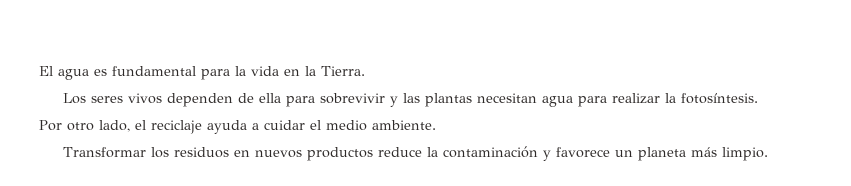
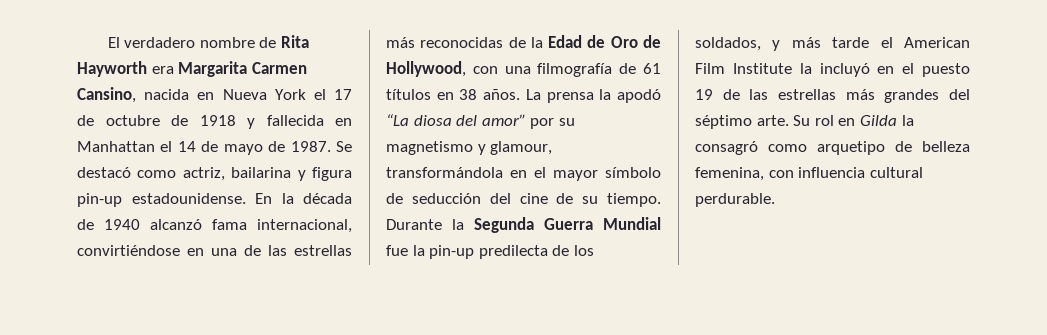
- El agua es fundamental para la vida en la Tierra.
- Los seres vivos dependen de ella para sobrevivir y las plantas necesitan agua para realizar la fotosíntesis.
- Por otro lado, el reciclaje ayuda a cuidar el medio ambiente.
- Transformar los residuos en nuevos productos reduce la contaminación y favorece un planeta más limpio.
+ El verdadero nombre de Rita Hayworth era Margarita Carmen Cansino, nacida en Nueva York el 17 de octubre de 1918 y fallecida en Manhattan el 14 de mayo de 1987. Se destacó como actriz, bailarina y figura pin-up estadounidense. En la década de 1940 alcanzó fama internacional, convirtiéndose en una de las estrellas más reconocidas de la Edad de Oro de Hollywood, con una filmografía de 61 títulos en 38 años. La prensa la apodó “La diosa del amor” por su magnetismo y glamour, transformándola en el mayor símbolo de seducción del cine de su tiempo. Durante la Segunda Guerra Mundial fue la pin-up predilecta de los soldados, y más tarde el American Film Institute la incluyó en el puesto 19 de las estrellas más grandes del séptimo arte. Su rol en Gilda la consagró como arquetipo de belleza femenina, con influencia cultural perdurable.

